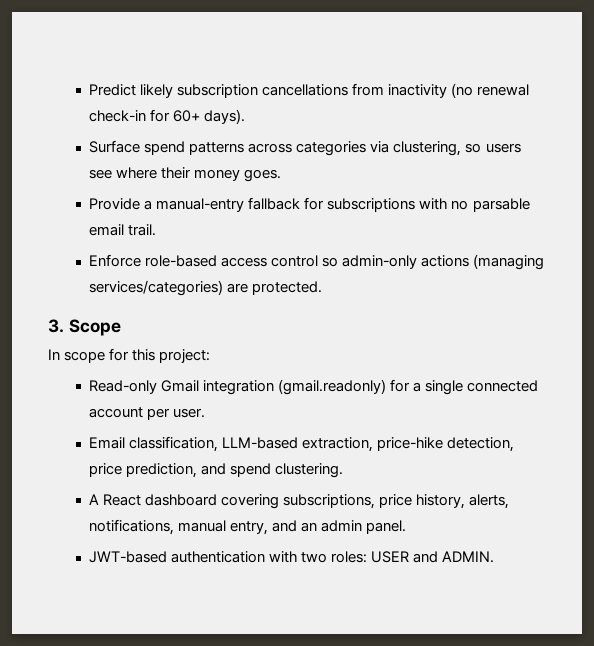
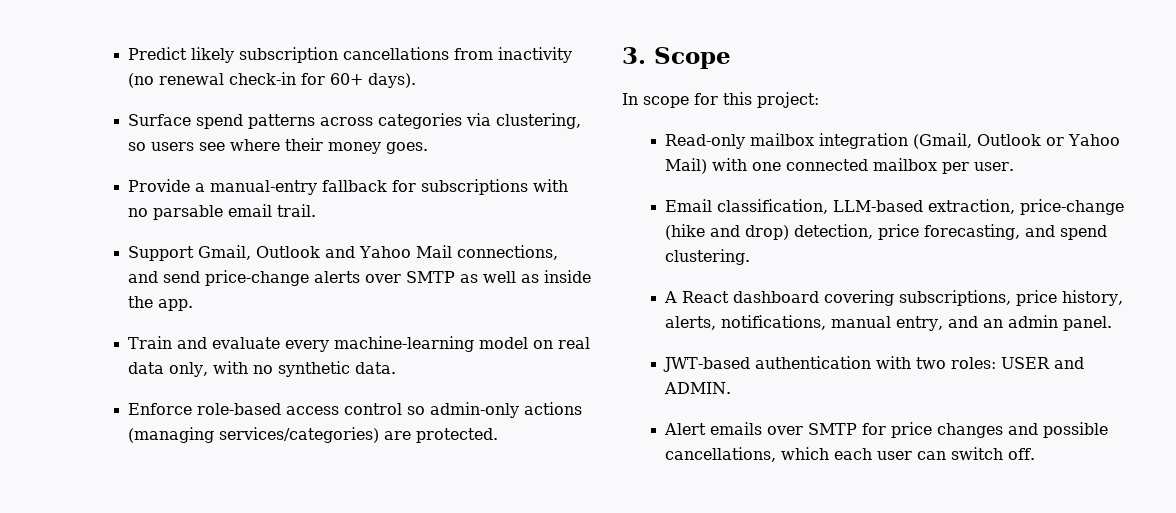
+ Support Gmail, Outlook and Yahoo Mail connections, and send price-change alerts over SMTP as well as inside the app.
+ Train and evaluate every machine-learning model on real data only, with no synthetic data.
- Read-only Gmail integration (gmail.readonly) for a single connected account per user.
+ Read-only mailbox integration (Gmail, Outlook or Yahoo Mail) with one connected mailbox per user.
- Email classification, LLM-based extraction, price-hike detection, price prediction, and spend clustering.
+ Email classification, LLM-based extraction, price-change (hike and drop) detection, price forecasting, and spend clustering.
+ Alert emails over SMTP for price changes and possible cancellations, which each user can switch off.

